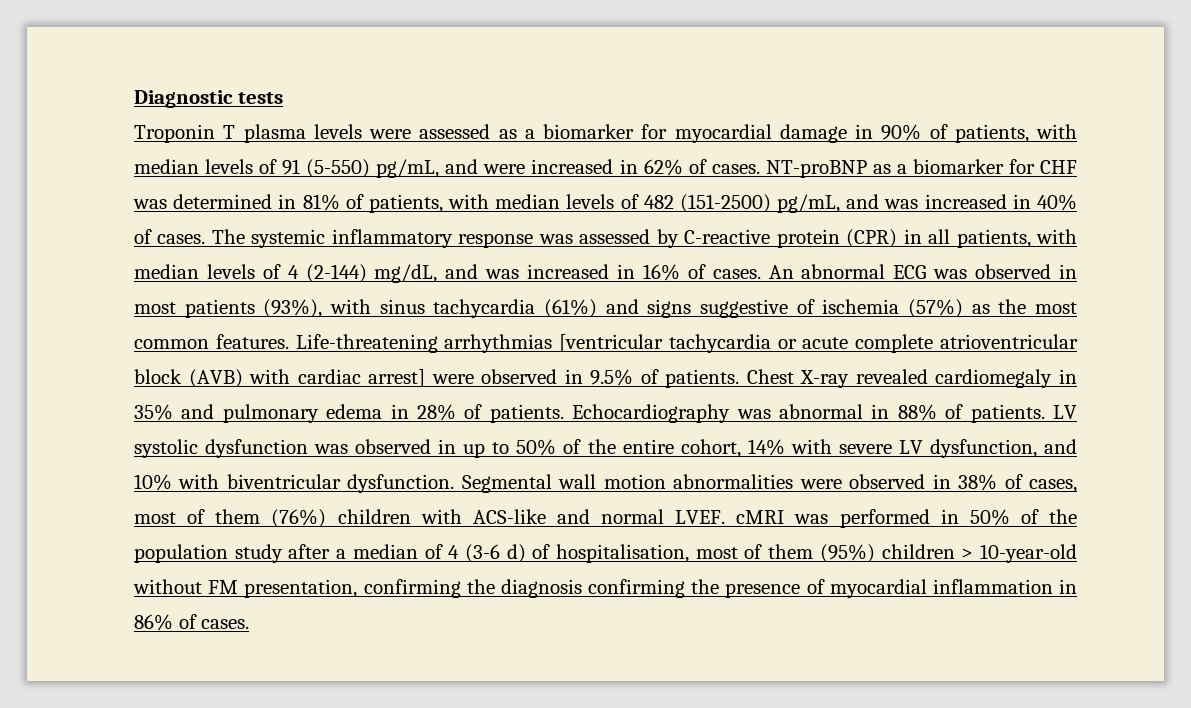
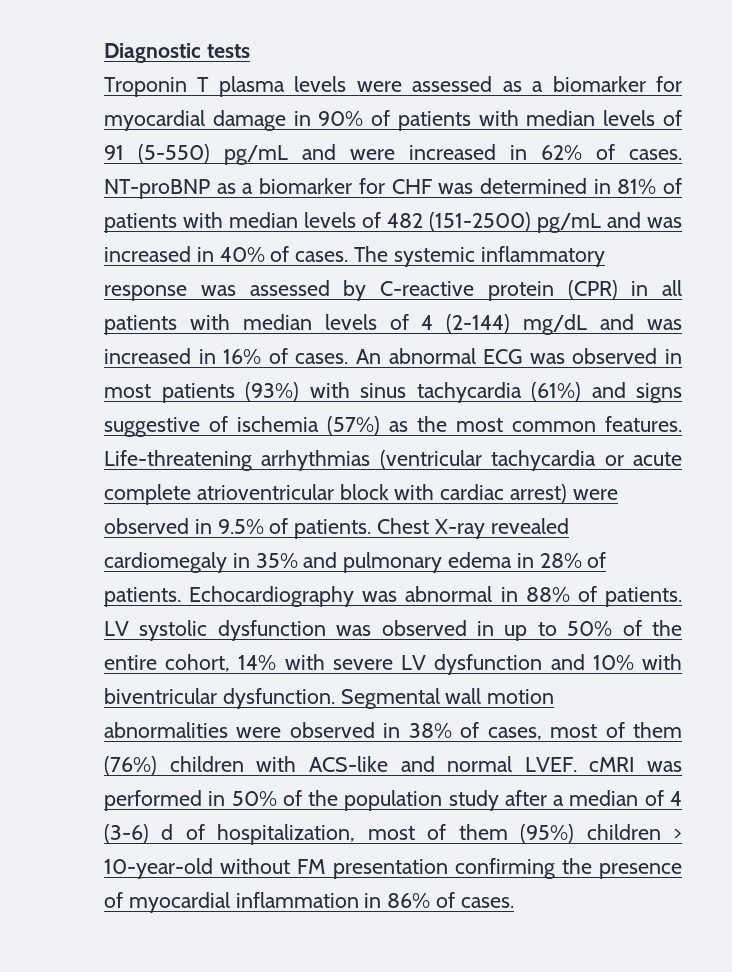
- Troponin T plasma levels were assessed as a biomarker for myocardial damage in 90% of patients, with median levels of 91 (5-550) pg/mL, and were increased in 62% of cases.
+ Troponin T plasma levels were assessed as a biomarker for myocardial damage in 90% of patients with median levels of 91 (5-550) pg/mL and were increased in 62% of cases.
- NT-proBNP as a biomarker for CHF was determined in 81% of patients, with median levels of 482 (151-2500) pg/mL, and was increased in 40% of cases.
+ NT-proBNP as a biomarker for CHF was determined in 81% of patients with median levels of 482 (151-2500) pg/mL and was increased in 40% of cases.
- The systemic inflammatory response was assessed by C-reactive protein (CPR) in all patients, with median levels of 4 (2-144) mg/dL, and was increased in 16% of cases.
+ The systemic inflammatory response was assessed by C-reactive protein (CPR) in all patients with median levels of 4 (2-144) mg/dL and was increased in 16% of cases.
- An abnormal ECG was observed in most patients (93%), with sinus tachycardia (61%) and signs suggestive of ischemia (57%) as the most common features.
+ An abnormal ECG was observed in most patients (93%) with sinus tachycardia (61%) and signs suggestive of ischemia (57%) as the most common features.
- Life-threatening arrhythmias [ventricular tachycardia or acute complete atrioventricular block (AVB) with cardiac arrest] were observed in 9.5% of patients.
+ Life-threatening arrhythmias (ventricular tachycardia or acute complete atrioventricular block with cardiac arrest) were observed in 9.5% of patients.
- LV systolic dysfunction was observed in up to 50% of the entire cohort, 14% with severe LV dysfunction, and 10% with biventricular dysfunction.
+ LV systolic dysfunction was observed in up to 50% of the entire cohort, 14% with severe LV dysfunction and 10% with biventricular dysfunction.
- Segmental wall motion abnormalities were observed in 38% of cases, most of them (76%) children with ACS-like and normal LVEF. cMRI was performed in 50% of the population study after a median of 4 (3-6 d) of hospitalisation, most of them (95%) children > 10-year-old without FM presentation, confirming the diagnosis confirming the presence of myocardial inflammation in 86% of cases.
+ Segmental wall motion abnormalities were observed in 38% of cases, most of them (76%) children with ACS-like and normal LVEF. cMRI was performed in 50% of the population study after a median of 4 (3-6) d of hospitalization, most of them (95%) children > 10-year-old without FM presentation confirming the presence of myocardial inflammation in 86% of cases.

